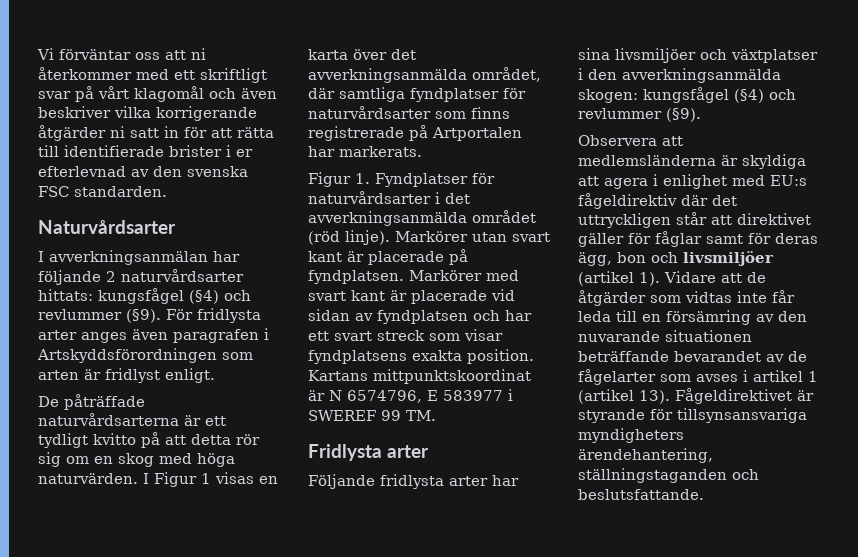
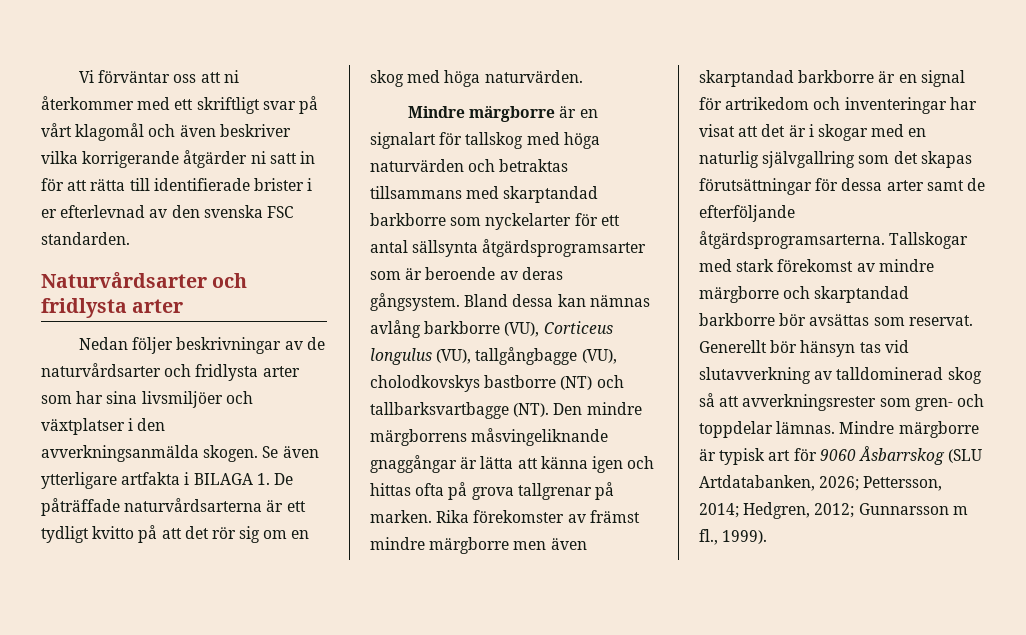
- Naturvårdsarter
- I avverkningsanmälan har följande 2 naturvårdsarter hittats: kungsfågel (§4) och revlummer (§9). För fridlysta arter anges även paragrafen i Artskyddsförordningen som arten är fridlyst enligt.
- De påträffade naturvårdsarterna är ett tydligt kvitto på att detta rör sig om en skog med höga naturvärden. I Figur 1 visas en karta över det avverkningsanmälda området, där samtliga fyndplatser för naturvårdsarter som finns registrerade på Artportalen har markerats.
- Figur 1. Fyndplatser för naturvårdsarter i det avverkningsanmälda området (röd linje). Markörer utan svart kant är placerade på fyndplatsen. Markörer med svart kant är placerade vid sidan av fyndplatsen och har ett svart streck som visar fyndplatsens exakta position. Kartans mittpunktskoordinat är N 6574796, E 583977 i SWEREF 99 TM.
- Fridlysta arter
- Följande fridlysta arter har sina livsmiljöer och växtplatser i den avverkningsanmälda skogen: kungsfågel (§4) och revlummer (§9).
- Observera att medlemsländerna är skyldiga att agera i enlighet med EU:s fågeldirektiv där det uttryckligen står att direktivet gäller för fåglar samt för deras ägg, bon och livsmiljöer (artikel 1). Vidare att de åtgärder som vidtas inte får leda till en försämring av den nuvarande situationen beträffande bevarandet av de fågelarter som avses i artikel 1 (artikel 13). Fågeldirektivet är styrande för tillsynsansvariga myndigheters ärendehantering, ställningstaganden och beslutsfattande.
+ Naturvårdsarter och fridlysta arter
+ Nedan följer beskrivningar av de naturvårdsarter och fridlysta arter som har sina livsmiljöer och växtplatser i den avverkningsanmälda skogen. Se även ytterligare artfakta i BILAGA 1. De påträffade naturvårdsarterna är ett tydligt kvitto på att det rör sig om en skog med höga naturvärden.
+ Mindre märgborre är en signalart för tallskog med höga naturvärden och betraktas tillsammans med skarptandad barkborre som nyckelarter för ett antal sällsynta åtgärdsprogramsarter som är beroende av deras gångsystem. Bland dessa kan nämnas avlång barkborre (VU), Corticeus longulus (VU), tallgångbagge (VU), cholodkovskys bastborre (NT) och tallbarksvartbagge (NT). Den mindre märgborrens måsvingeliknande gnaggångar är lätta att känna igen och hittas ofta på grova tallgrenar på marken. Rika förekomster av främst mindre märgborre men även skarptandad barkborre är en signal för artrikedom och inventeringar har visat att det är i skogar med en naturlig självgallring som det skapas förutsättningar för dessa arter samt de efterföljande åtgärdsprogramsarterna. Tallskogar med stark förekomst av mindre märgborre och skarptandad barkborre bör avsättas som reservat. Generellt bör hänsyn tas vid slutavverkning av talldominerad skog så att avverkningsrester som gren- och toppdelar lämnas. Mindre märgborre är typisk art för 9060 Åsbarrskog (SLU Artdatabanken, 2026; Pettersson, 2014; Hedgren, 2012; Gunnarsson m fl., 1999).

